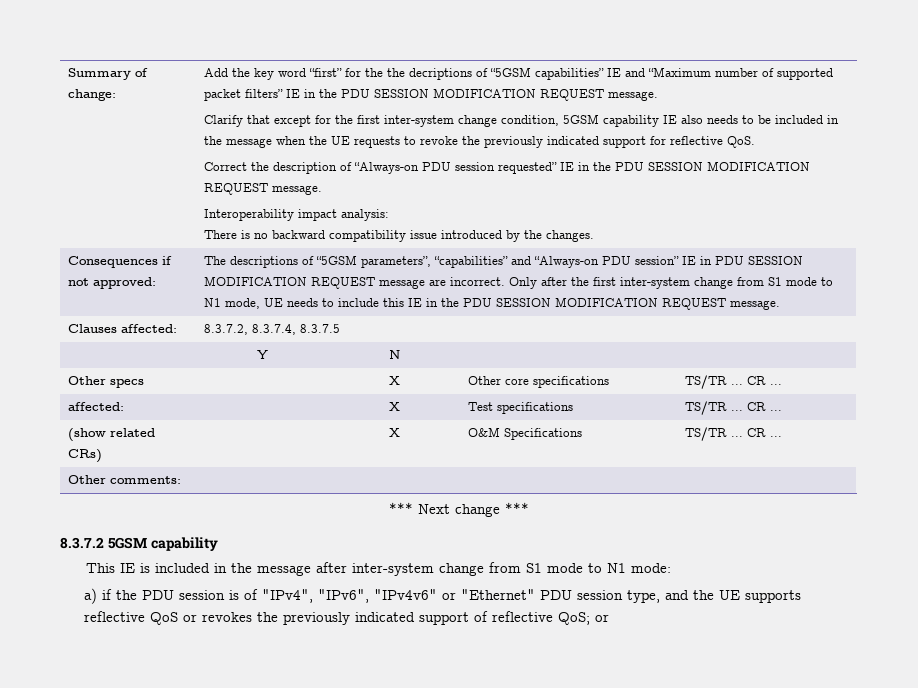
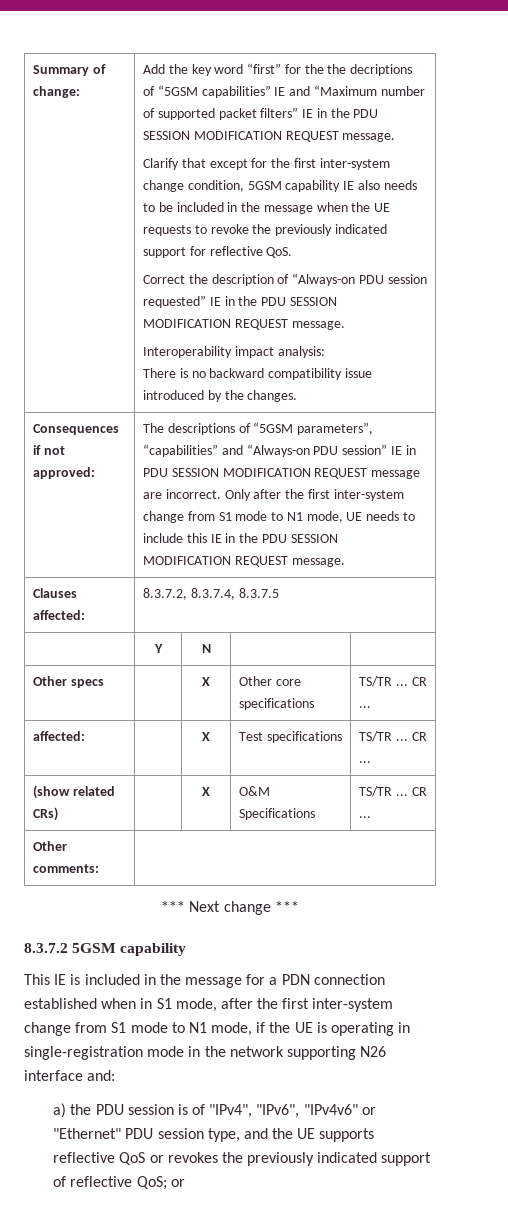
- This IE is included in the message after inter-system change from S1 mode to N1 mode:
+ This IE is included in the message for a PDN connection established when in S1 mode, after the first inter-system change from S1 mode to N1 mode, if the UE is operating in single-registration mode in the network supporting N26 interface and:
- a) if the PDU session is of "IPv4", "IPv6", "IPv4v6" or "Ethernet" PDU session type, and the UE supports reflective QoS or revokes the previously indicated support of reflective QoS; or
+ a) the PDU session is of "IPv4", "IPv6", "IPv4v6" or "Ethernet" PDU session type, and the UE supports reflective QoS or revokes the previously indicated support of reflective QoS; or

